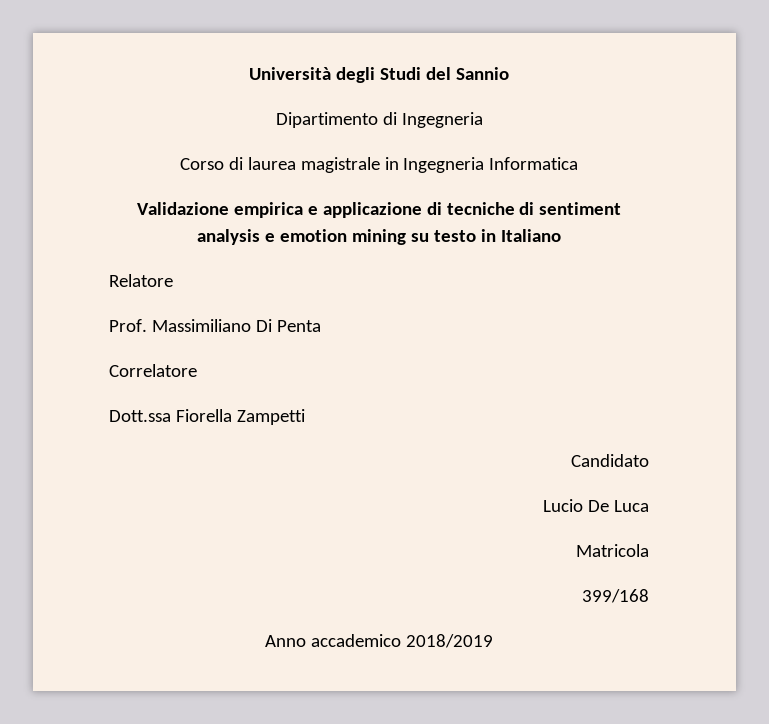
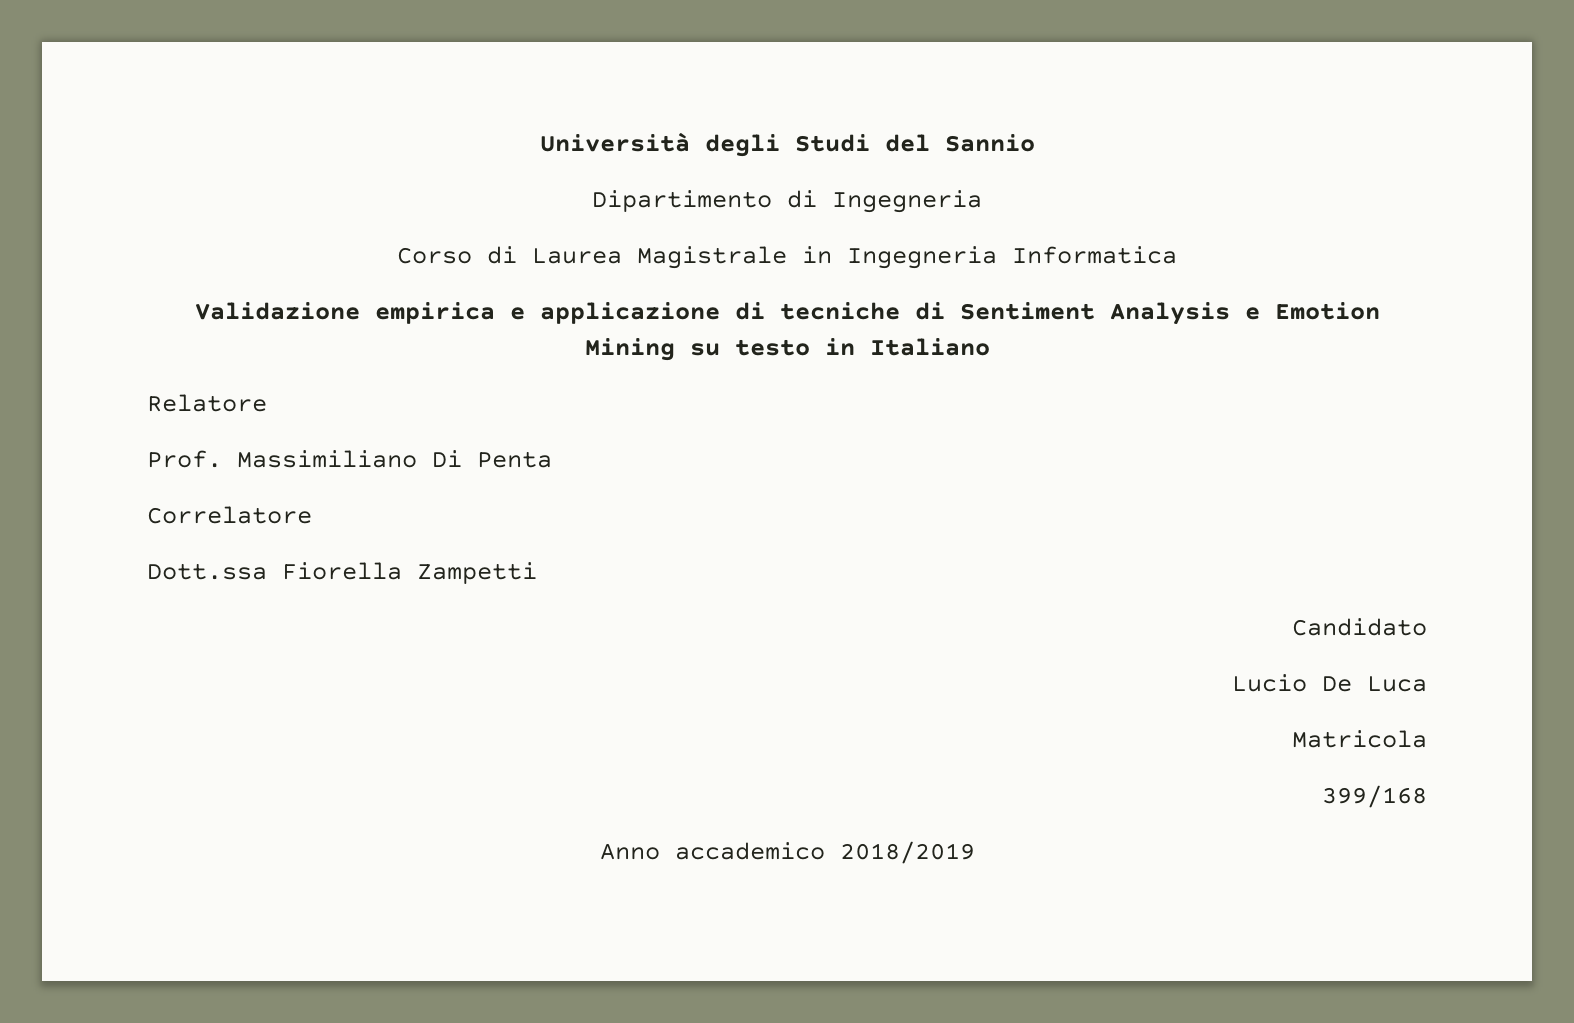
- Corso di laurea magistrale in Ingegneria Informatica
+ Corso di Laurea Magistrale in Ingegneria Informatica
- Validazione empirica e applicazione di tecniche di sentiment analysis e emotion mining su testo in Italiano
+ Validazione empirica e applicazione di tecniche di Sentiment Analysis e Emotion Mining su testo in Italiano

